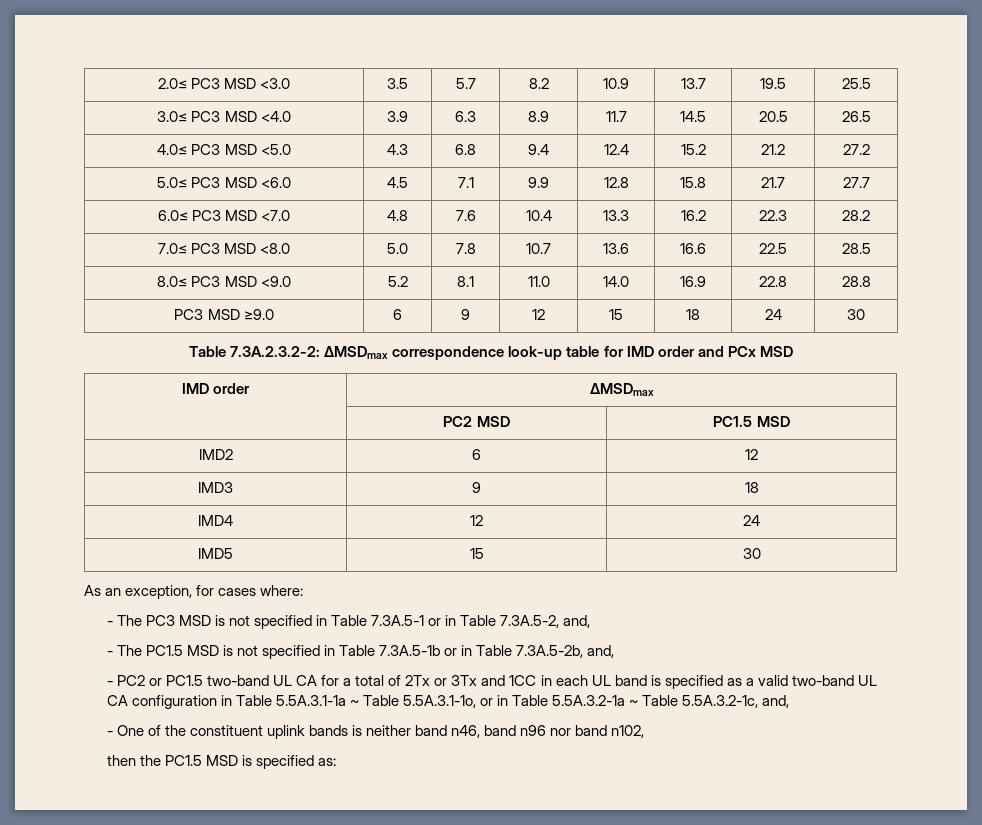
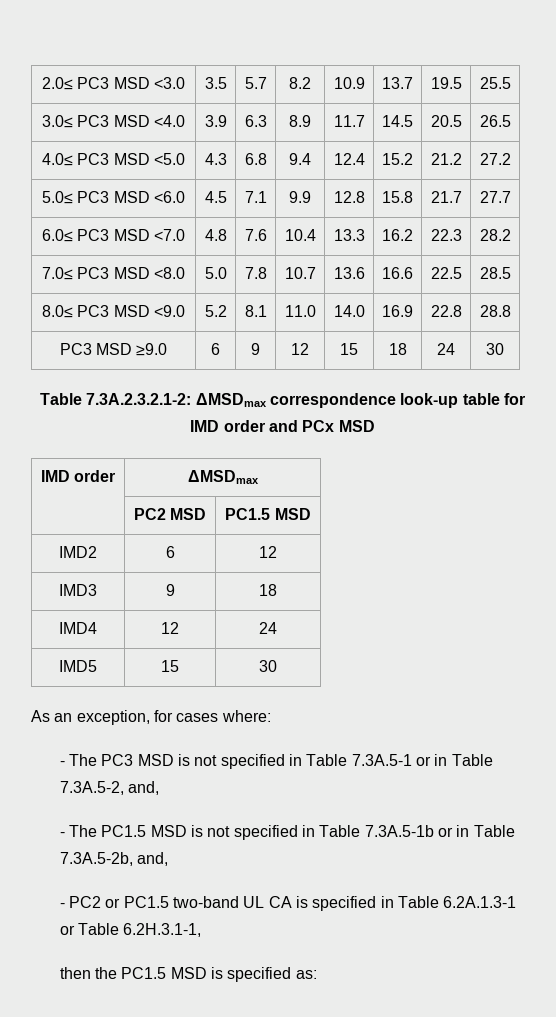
- Table 7.3A.2.3.2-2: ΔMSDmax correspondence look-up table for IMD order and PCx MSD
+ Table 7.3A.2.3.2.1-2: ΔMSDmax correspondence look-up table for IMD order and PCx MSD
- - PC2 or PC1.5 two-band UL CA for a total of 2Tx or 3Tx and 1CC in each UL band is specified as a valid two-band UL CA configuration in Table 5.5A.3.1-1a ~ Table 5.5A.3.1-1o, or in Table 5.5A.3.2-1a ~ Table 5.5A.3.2-1c, and,
- - One of the constituent uplink bands is neither band n46, band n96 nor band n102,
+ - PC2 or PC1.5 two-band UL CA is specified in Table 6.2A.1.3-1 or Table 6.2H.3.1-1,

